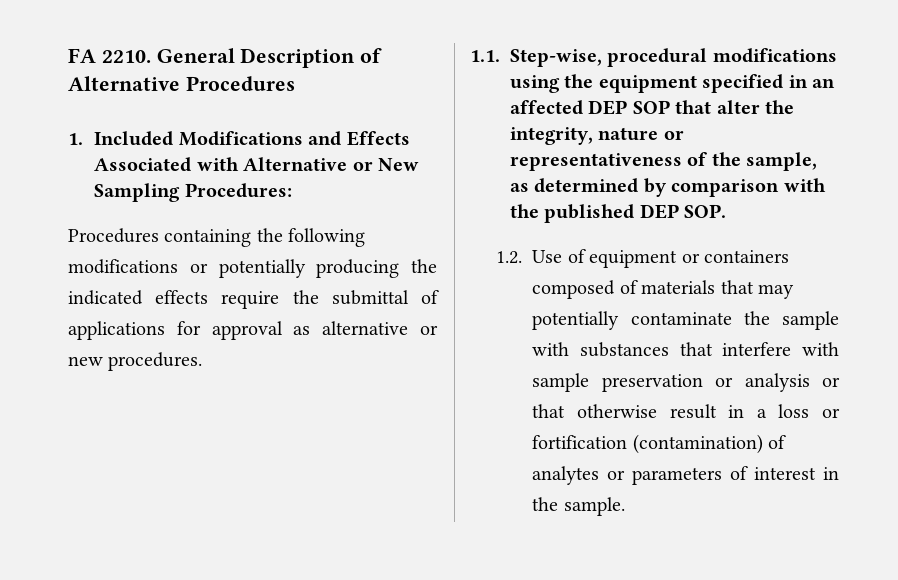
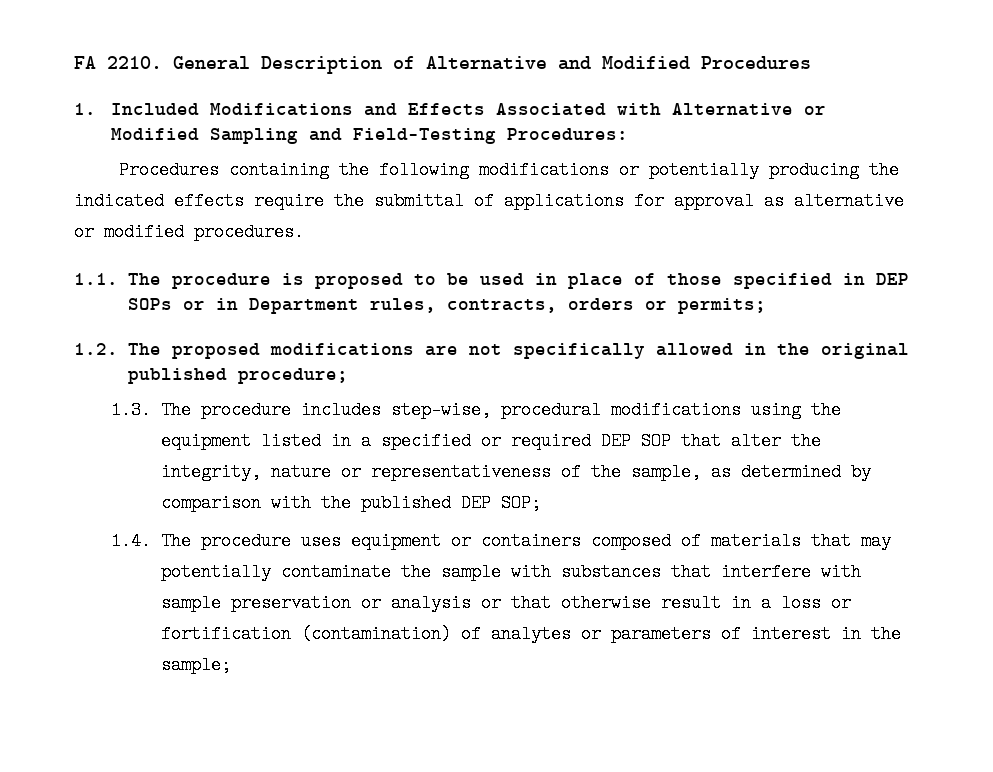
- General Description of Alternative Procedures
+ General Description of Alternative and Modified Procedures
- 1. Included Modifications and Effects Associated with Alternative or New Sampling Procedures:
+ 1. Included Modifications and Effects Associated with Alternative or Modified Sampling and Field-Testing Procedures:
- Procedures containing the following modifications or potentially producing the indicated effects require the submittal of applications for approval as alternative or new procedures.
+ Procedures containing the following modifications or potentially producing the indicated effects require the submittal of applications for approval as alternative or modified procedures.
- 1.1. Step-wise, procedural modifications using the equipment specified in an affected DEP SOP that alter the integrity, nature or representativeness of the sample, as determined by comparison with the published DEP SOP.
- 1.2. Use of equipment or containers composed of materials that may potentially contaminate the sample with substances that interfere with sample preservation or analysis or that otherwise result in a loss or fortification (contamination) of analytes or parameters of interest in the sample.
+ 1.1. The procedure is proposed to be used in place of those specified in DEP SOPs or in Department rules, contracts, orders or permits;
+ 1.2. The proposed modifications are not specifically allowed in the original published procedure;
+ 1.3. The procedure includes step-wise, procedural modifications using the equipment listed in a specified or required DEP SOP that alter the integrity, nature or representativeness of the sample, as determined by comparison with the published DEP SOP;
+ 1.4. The procedure uses equipment or containers composed of materials that may potentially contaminate the sample with substances that interfere with sample preservation or analysis or that otherwise result in a loss or fortification (contamination) of analytes or parameters of interest in the sample;

